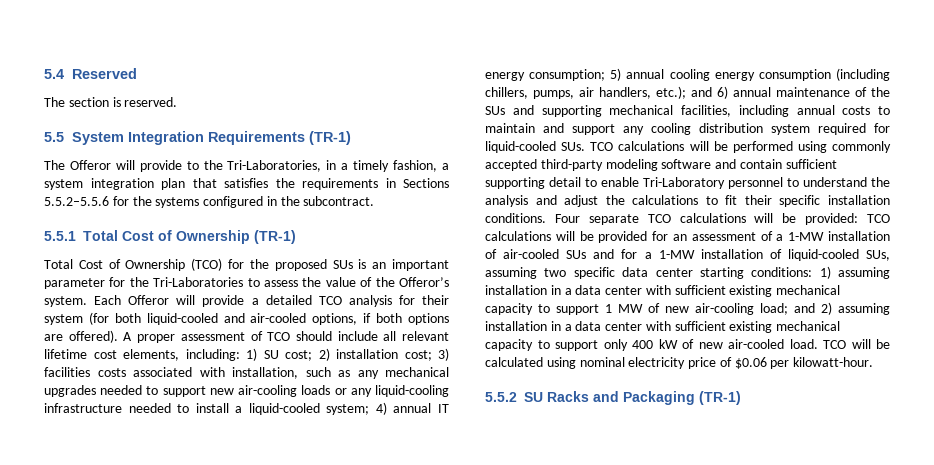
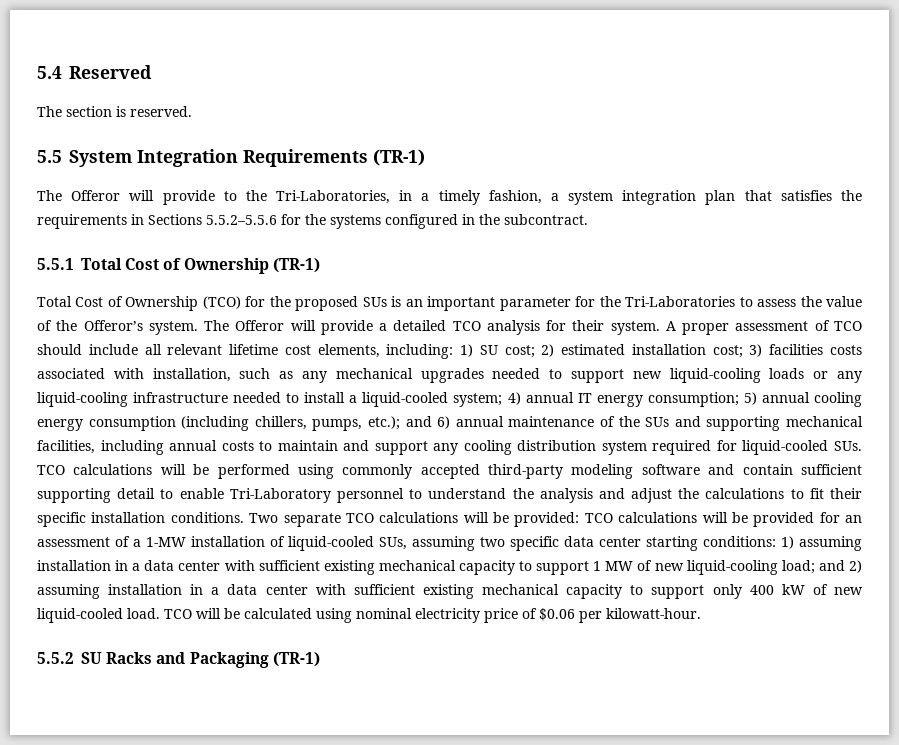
- Each Offeror will provide a detailed TCO analysis for their system (for both liquid-cooled and air-cooled options, if both options are offered).
+ The Offeror will provide a detailed TCO analysis for their system.
- 2) installation cost;
+ 2) estimated installation cost;
- 3) facilities costs associated with installation, such as any mechanical upgrades needed to support new air-cooling loads or any liquid-cooling infrastructure needed to install a liquid-cooled system;
+ 3) facilities costs associated with installation, such as any mechanical upgrades needed to support new liquid-cooling loads or any liquid-cooling infrastructure needed to install a liquid-cooled system;
- 5) annual cooling energy consumption (including chillers, pumps, air handlers, etc.);
+ 5) annual cooling energy consumption (including chillers, pumps, etc.);
- Four separate TCO calculations will be provided:
+ Two separate TCO calculations will be provided:
- TCO calculations will be provided for an assessment of a 1-MW installation of air-cooled SUs and for a 1-MW installation of liquid-cooled SUs, assuming two specific data center starting conditions:
+ TCO calculations will be provided for an assessment of a 1-MW installation of liquid-cooled SUs, assuming two specific data center starting conditions:
- 1) assuming installation in a data center with sufficient existing mechanical capacity to support 1 MW of new air-cooling load;
+ 1) assuming installation in a data center with sufficient existing mechanical capacity to support 1 MW of new liquid-cooling load;
- and 2) assuming installation in a data center with sufficient existing mechanical capacity to support only 400 kW of new air-cooled load.
+ and 2) assuming installation in a data center with sufficient existing mechanical capacity to support only 400 kW of new liquid-cooled load.

